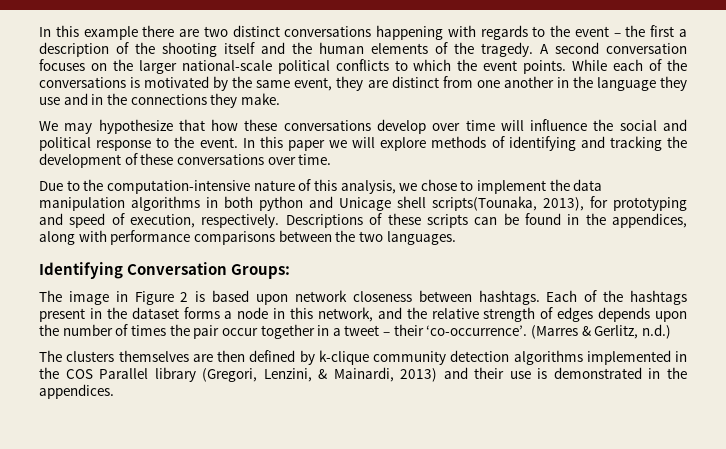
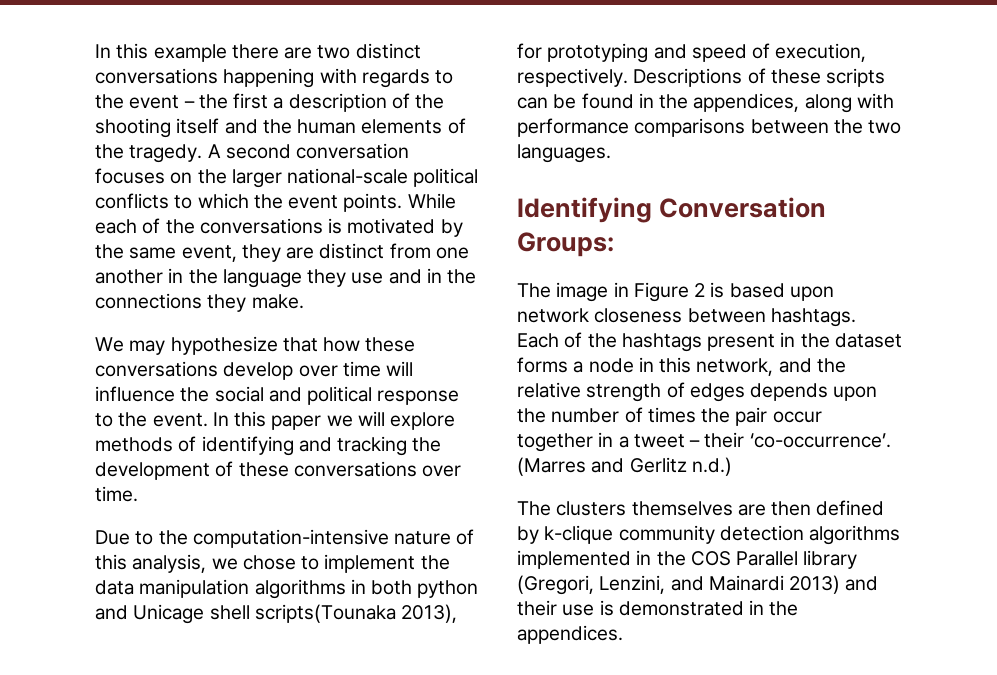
- Due to the computation-intensive nature of this analysis, we chose to implement the data manipulation algorithms in both python and Unicage shell scripts(Tounaka, 2013), for prototyping and speed of execution, respectively.
+ Due to the computation-intensive nature of this analysis, we chose to implement the data manipulation algorithms in both python and Unicage shell scripts(Tounaka 2013), for prototyping and speed of execution, respectively.
- (Marres & Gerlitz, n.d.)
+ (Marres and Gerlitz n.d.)
- The clusters themselves are then defined by k-clique community detection algorithms implemented in the COS Parallel library (Gregori, Lenzini, & Mainardi, 2013) and their use is demonstrated in the appendices.
+ The clusters themselves are then defined by k-clique community detection algorithms implemented in the COS Parallel library (Gregori, Lenzini, and Mainardi 2013) and their use is demonstrated in the appendices.

